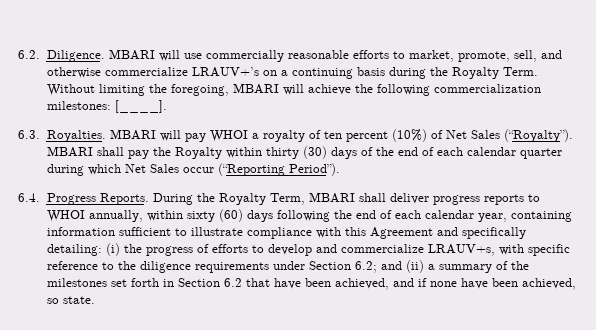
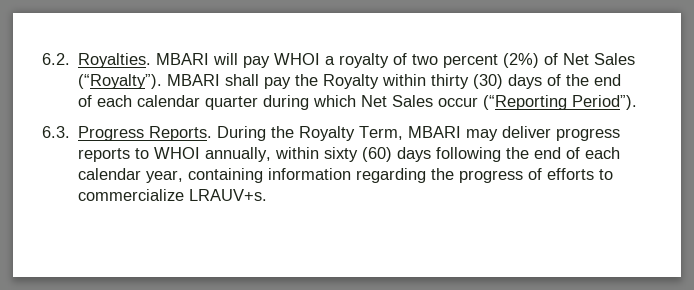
- 6.2. Diligence. MBARI will use commercially reasonable efforts to market, promote, sell, and otherwise commercialize LRAUV+’s on a continuing basis during the Royalty Term. Without limiting the foregoing, MBARI will achieve the following commercialization milestones: [____].
- 6.3. Royalties.
+ 6.2. Royalties.
- MBARI will pay WHOI a royalty of ten percent (10%) of Net Sales (“Royalty”).
+ MBARI will pay WHOI a royalty of two percent (2%) of Net Sales (“Royalty”).
- 6.4. Progress Reports.
+ 6.3. Progress Reports.
- During the Royalty Term, MBARI shall deliver progress reports to WHOI annually, within sixty (60) days following the end of each calendar year, containing information sufficient to illustrate compliance with this Agreement and specifically detailing: (i) the progress of efforts to develop and commercialize LRAUV+s, with specific reference to the diligence requirements under Section 6.2; and (ii) a summary of the milestones set forth in Section 6.2 that have been achieved, and if none have been achieved, so state.
+ During the Royalty Term, MBARI may deliver progress reports to WHOI annually, within sixty (60) days following the end of each calendar year, containing information regarding the progress of efforts to commercialize LRAUV+s.

